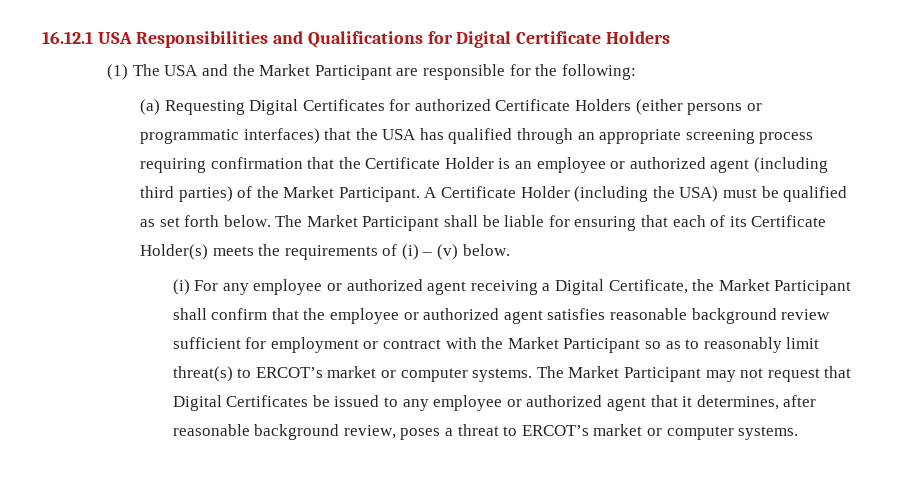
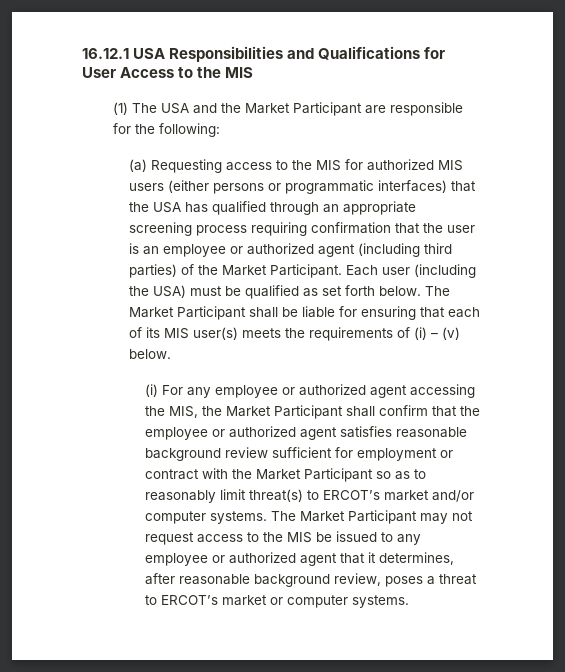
- 16.12.1 USA Responsibilities and Qualifications for Digital Certificate Holders
+ 16.12.1 USA Responsibilities and Qualifications for User Access to the MIS
- (a) Requesting Digital Certificates for authorized Certificate Holders (either persons or programmatic interfaces) that the USA has qualified through an appropriate screening process requiring confirmation that the Certificate Holder is an employee or authorized agent (including third parties) of the Market Participant.
+ (a) Requesting access to the MIS for authorized MIS users (either persons or programmatic interfaces) that the USA has qualified through an appropriate screening process requiring confirmation that the user is an employee or authorized agent (including third parties) of the Market Participant.
- A Certificate Holder (including the USA) must be qualified as set forth below.
+ Each user (including the USA) must be qualified as set forth below.
- The Market Participant shall be liable for ensuring that each of its Certificate Holder(s) meets the requirements of (i) – (v) below.
+ The Market Participant shall be liable for ensuring that each of its MIS user(s) meets the requirements of (i) – (v) below.
- (i) For any employee or authorized agent receiving a Digital Certificate, the Market Participant shall confirm that the employee or authorized agent satisfies reasonable background review sufficient for employment or contract with the Market Participant so as to reasonably limit threat(s) to ERCOT’s market or computer systems.
+ (i) For any employee or authorized agent accessing the MIS, the Market Participant shall confirm that the employee or authorized agent satisfies reasonable background review sufficient for employment or contract with the Market Participant so as to reasonably limit threat(s) to ERCOT’s market and/or computer systems.
- The Market Participant may not request that Digital Certificates be issued to any employee or authorized agent that it determines, after reasonable background review, poses a threat to ERCOT’s market or computer systems.
+ The Market Participant may not request access to the MIS be issued to any employee or authorized agent that it determines, after reasonable background review, poses a threat to ERCOT’s market or computer systems.

